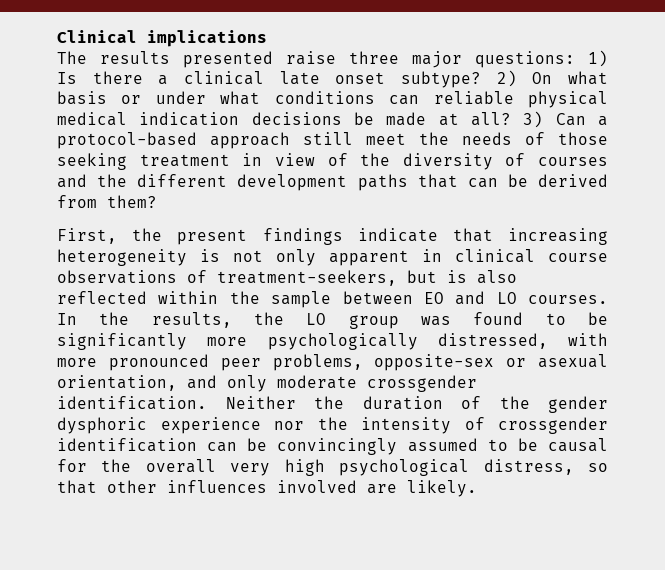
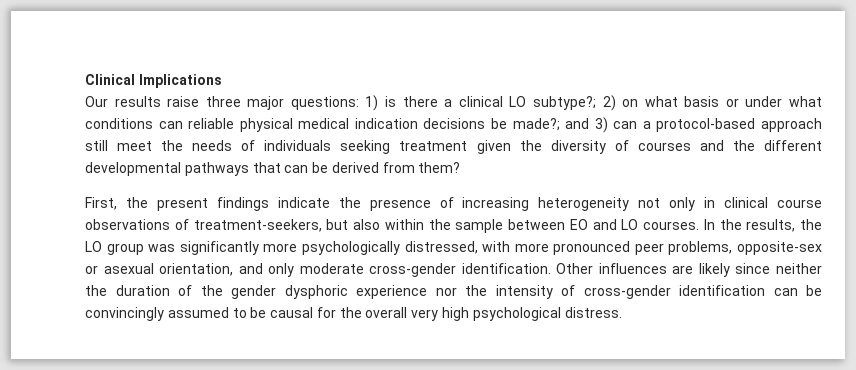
- Clinical implications
- The results presented raise three major questions: 1) Is there a clinical late onset subtype? 2) On what basis or under what conditions can reliable physical medical indication decisions be made at all? 3) Can a protocol-based approach still meet the needs of those seeking treatment in view of the diversity of courses and the different development paths that can be derived from them?
+ Clinical Implications
+ Our results raise three major questions: 1) is there a clinical LO subtype?; 2) on what basis or under what conditions can reliable physical medical indication decisions be made?; and 3) can a protocol-based approach still meet the needs of individuals seeking treatment given the diversity of courses and the different developmental pathways that can be derived from them?
- First, the present findings indicate that increasing heterogeneity is not only apparent in clinical course observations of treatment-seekers, but is also reflected within the sample between EO and LO courses.
+ First, the present findings indicate the presence of increasing heterogeneity not only in clinical course observations of treatment-seekers, but also within the sample between EO and LO courses.
- In the results, the LO group was found to be significantly more psychologically distressed, with more pronounced peer problems, opposite-sex or asexual orientation, and only moderate crossgender identification. Neither the duration of the gender dysphoric experience nor the intensity of crossgender identification can be convincingly assumed to be causal for the overall very high psychological distress, so that other influences involved are likely.
+ In the results, the LO group was significantly more psychologically distressed, with more pronounced peer problems, opposite-sex or asexual orientation, and only moderate cross-gender identification. Other influences are likely since neither the duration of the gender dysphoric experience nor the intensity of cross-gender identification can be convincingly assumed to be causal for the overall very high psychological distress.

